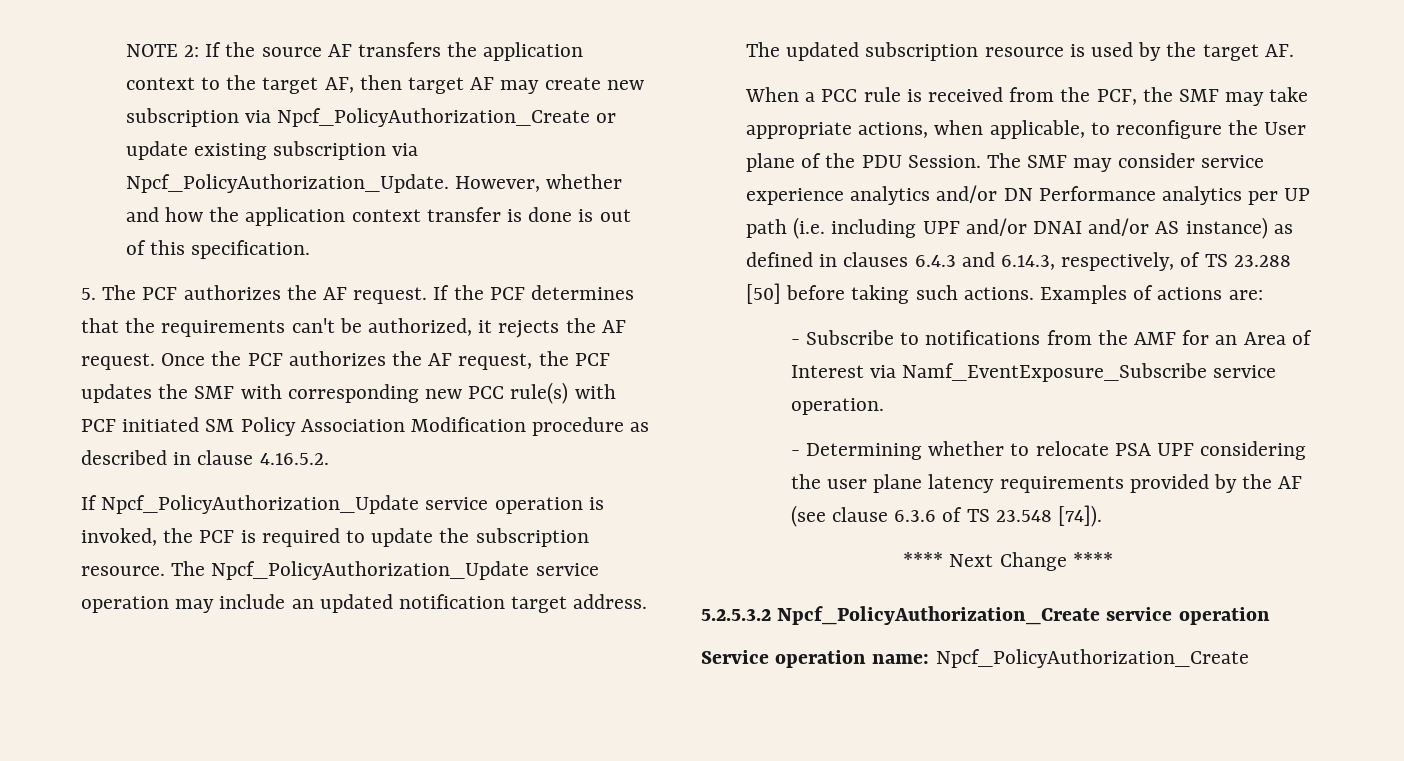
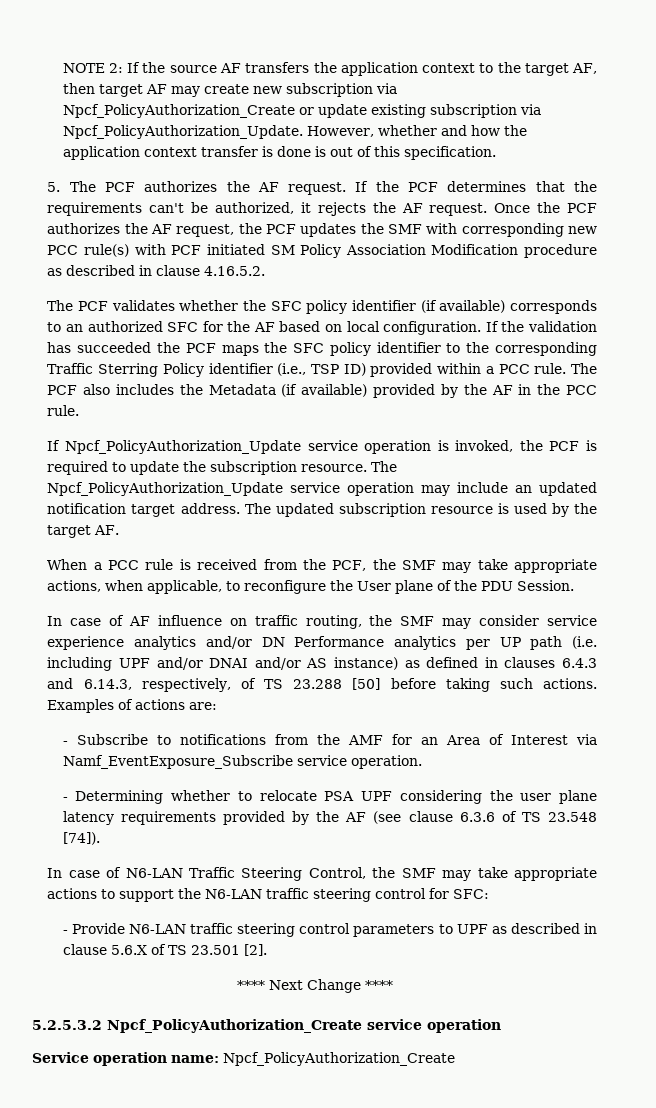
+ The PCF validates whether the SFC policy identifier (if available) corresponds to an authorized SFC for the AF based on local configuration. If the validation has succeeded the PCF maps the SFC policy identifier to the corresponding Traffic Sterring Policy identifier (i.e., TSP ID) provided within a PCC rule. The PCF also includes the Metadata (if available) provided by the AF in the PCC rule.
- When a PCC rule is received from the PCF, the SMF may take appropriate actions, when applicable, to reconfigure the User plane of the PDU Session. The SMF may consider service experience analytics and/or DN Performance analytics per UP path (i.e. including UPF and/or DNAI and/or AS instance) as defined in clauses 6.4.3 and 6.14.3, respectively, of TS 23.288 [50] before taking such actions.
+ When a PCC rule is received from the PCF, the SMF may take appropriate actions, when applicable, to reconfigure the User plane of the PDU Session.
+ In case of AF influence on traffic routing, the SMF may consider service experience analytics and/or DN Performance analytics per UP path (i.e. including UPF and/or DNAI and/or AS instance) as defined in clauses 6.4.3 and 6.14.3, respectively, of TS 23.288 [50] before taking such actions.
+ In case of N6-LAN Traffic Steering Control, the SMF may take appropriate actions to support the N6-LAN traffic steering control for SFC:
+ - Provide N6-LAN traffic steering control parameters to UPF as described in clause 5.6.X of TS 23.501 [2].

